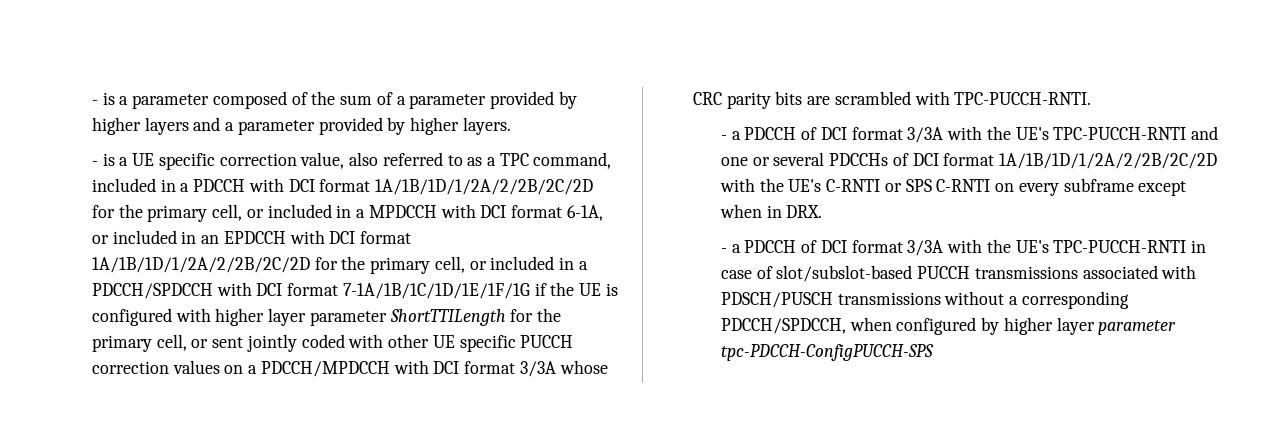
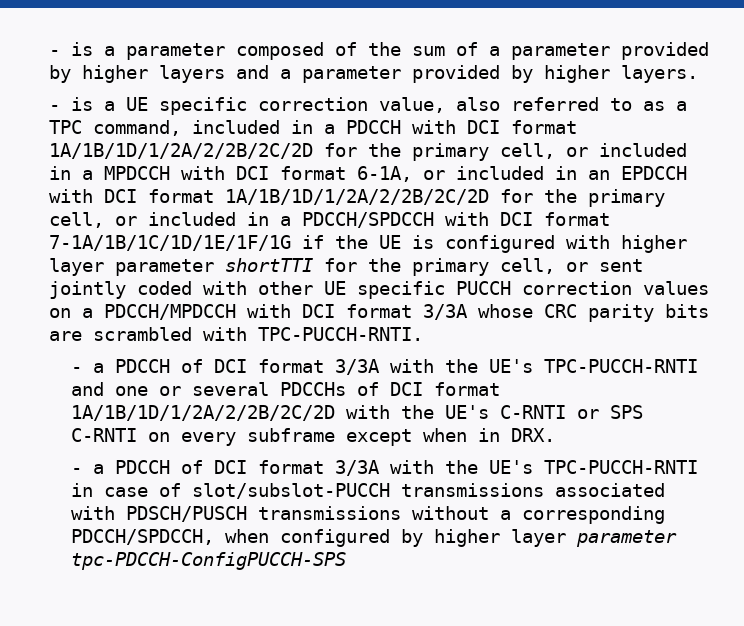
- - is a UE specific correction value, also referred to as a TPC command, included in a PDCCH with DCI format 1A/1B/1D/1/2A/2/2B/2C/2D for the primary cell, or included in a MPDCCH with DCI format 6-1A, or included in an EPDCCH with DCI format 1A/1B/1D/1/2A/2/2B/2C/2D for the primary cell, or included in a PDCCH/SPDCCH with DCI format 7-1A/1B/1C/1D/1E/1F/1G if the UE is configured with higher layer parameter ShortTTILength for the primary cell, or sent jointly coded with other UE specific PUCCH correction values on a PDCCH/MPDCCH with DCI format 3/3A whose CRC parity bits are scrambled with TPC-PUCCH-RNTI.
+ - is a UE specific correction value, also referred to as a TPC command, included in a PDCCH with DCI format 1A/1B/1D/1/2A/2/2B/2C/2D for the primary cell, or included in a MPDCCH with DCI format 6-1A, or included in an EPDCCH with DCI format 1A/1B/1D/1/2A/2/2B/2C/2D for the primary cell, or included in a PDCCH/SPDCCH with DCI format 7-1A/1B/1C/1D/1E/1F/1G if the UE is configured with higher layer parameter shortTTI for the primary cell, or sent jointly coded with other UE specific PUCCH correction values on a PDCCH/MPDCCH with DCI format 3/3A whose CRC parity bits are scrambled with TPC-PUCCH-RNTI.
- - a PDCCH of DCI format 3/3A with the UE's TPC-PUCCH-RNTI in case of slot/subslot-based PUCCH transmissions associated with PDSCH/PUSCH transmissions without a corresponding PDCCH/SPDCCH, when configured by higher layer parameter tpc-PDCCH-ConfigPUCCH-SPS
+ - a PDCCH of DCI format 3/3A with the UE's TPC-PUCCH-RNTI in case of slot/subslot-PUCCH transmissions associated with PDSCH/PUSCH transmissions without a corresponding PDCCH/SPDCCH, when configured by higher layer parameter tpc-PDCCH-ConfigPUCCH-SPS

